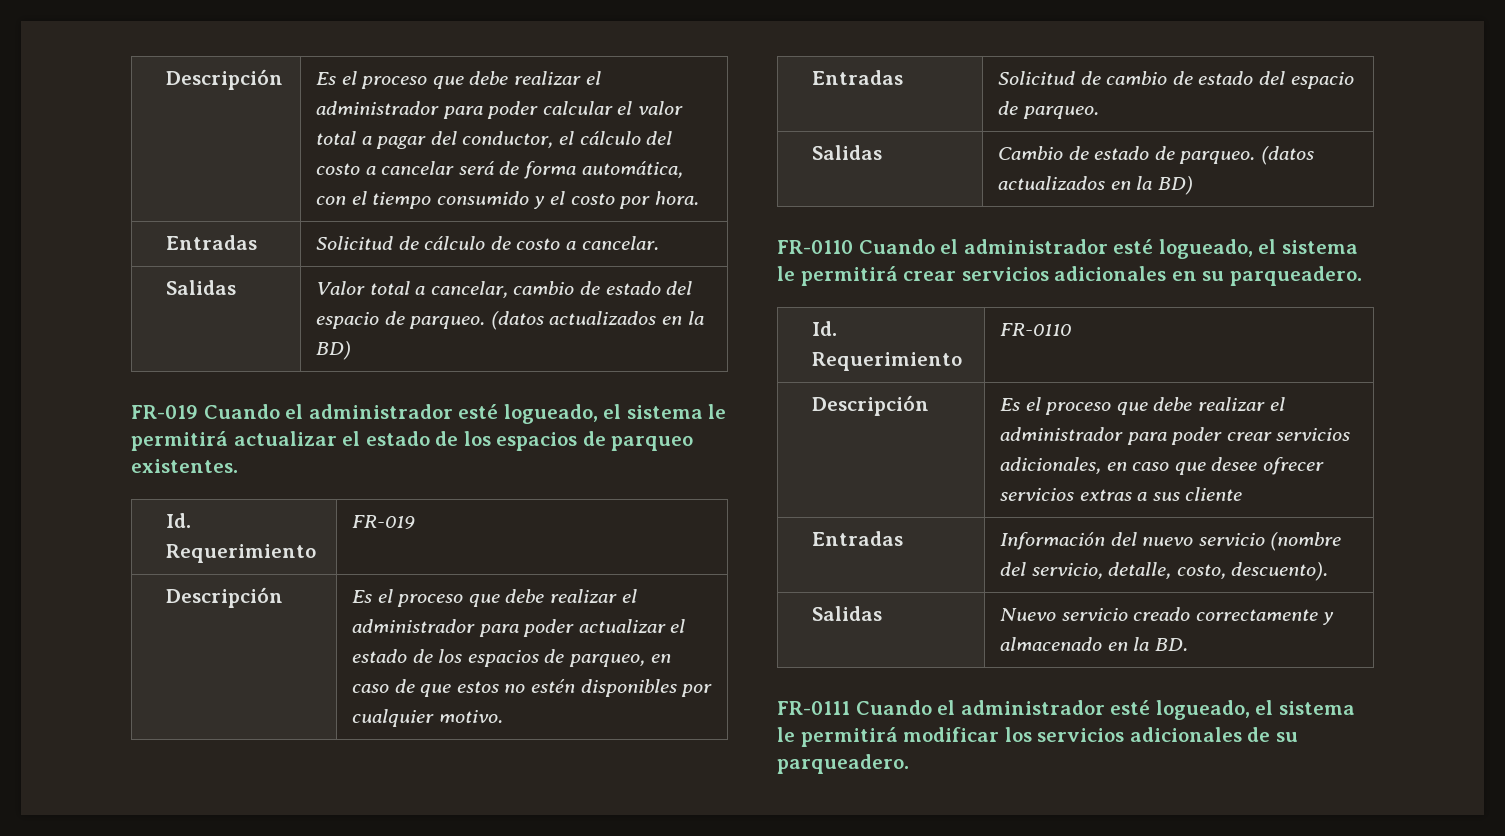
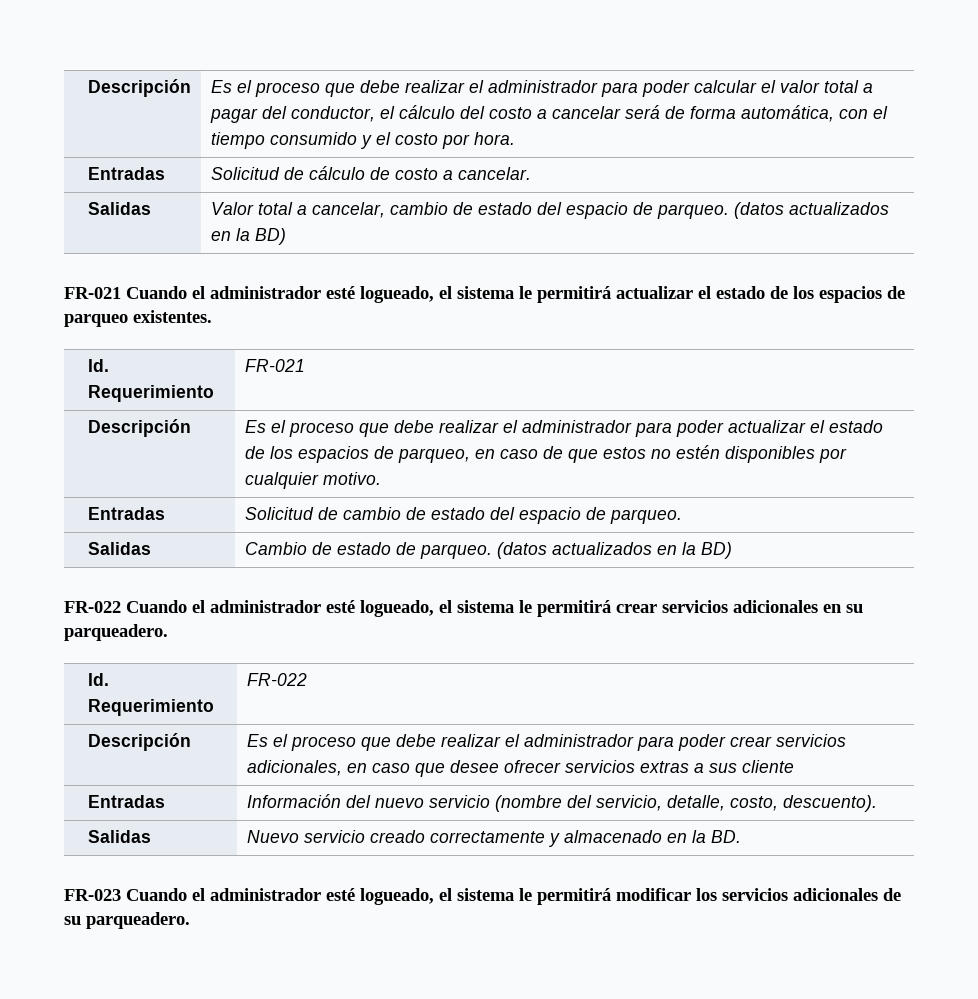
- FR-019 Cuando el administrador esté logueado, el sistema le permitirá actualizar el estado de los espacios de parqueo existentes.
+ FR-021 Cuando el administrador esté logueado, el sistema le permitirá actualizar el estado de los espacios de parqueo existentes.
- Id. Requerimiento | FR-019
+ Id. Requerimiento | FR-021
- FR-0110 Cuando el administrador esté logueado, el sistema le permitirá crear servicios adicionales en su parqueadero.
+ FR-022 Cuando el administrador esté logueado, el sistema le permitirá crear servicios adicionales en su parqueadero.
- Id. Requerimiento | FR-0110
+ Id. Requerimiento | FR-022
- FR-0111 Cuando el administrador esté logueado, el sistema le permitirá modificar los servicios adicionales de su parqueadero.
+ FR-023 Cuando el administrador esté logueado, el sistema le permitirá modificar los servicios adicionales de su parqueadero.

